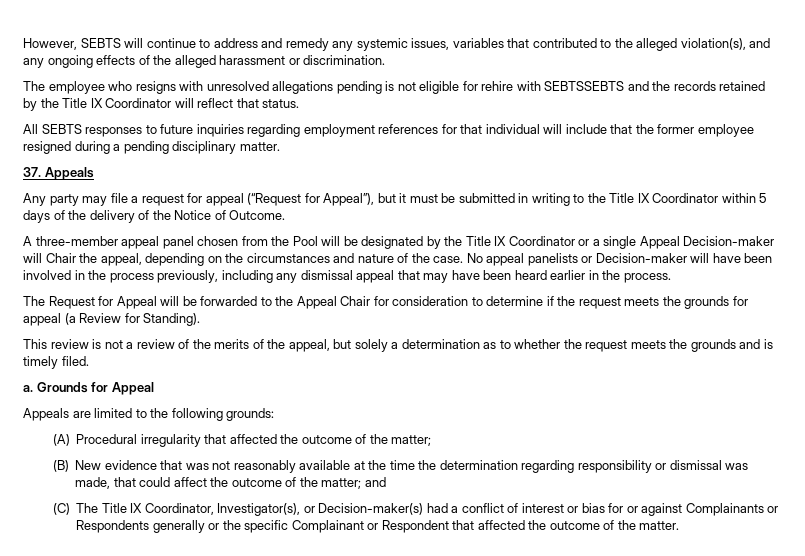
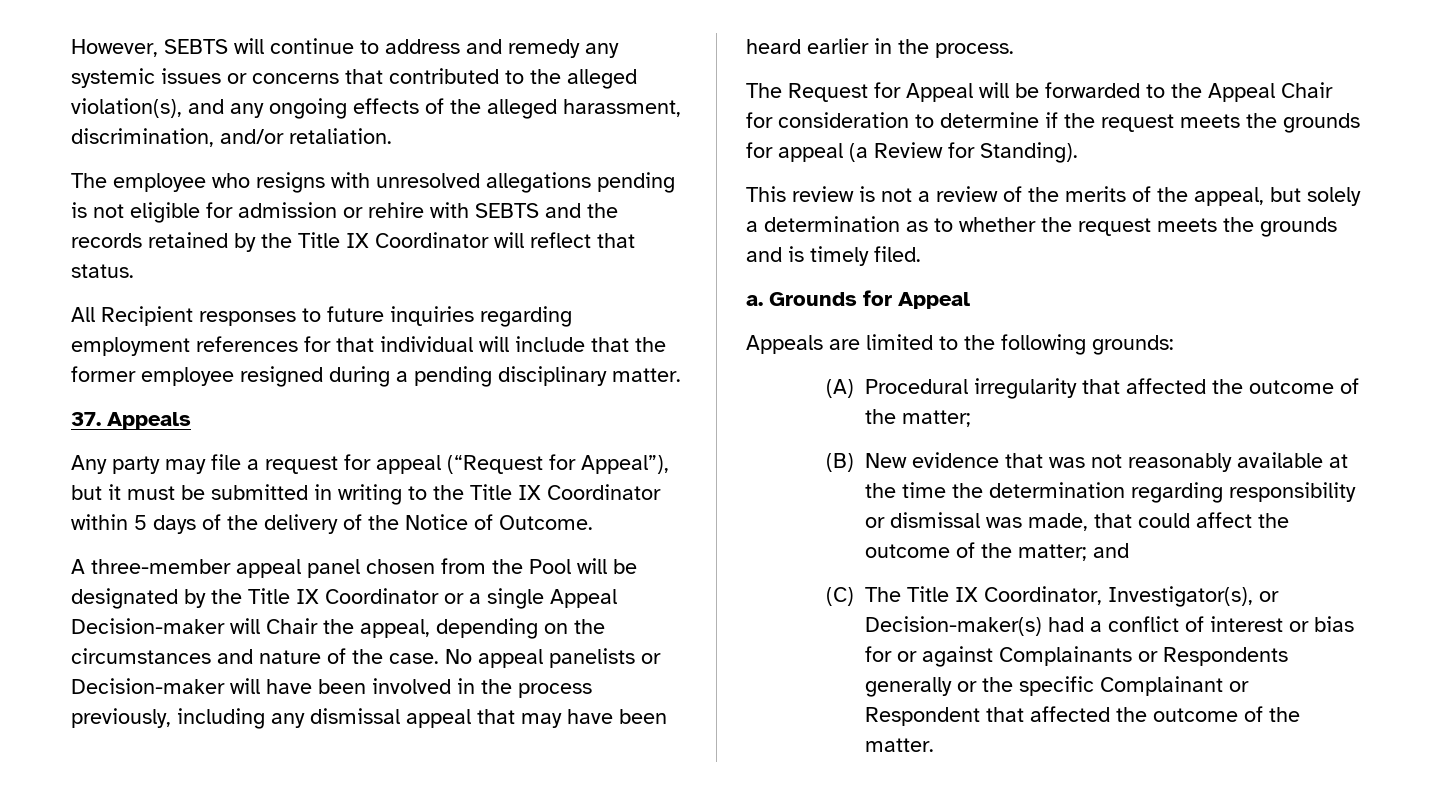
- However, SEBTS will continue to address and remedy any systemic issues, variables that contributed to the alleged violation(s), and any ongoing effects of the alleged harassment or discrimination.
+ However, SEBTS will continue to address and remedy any systemic issues or concerns that contributed to the alleged violation(s), and any ongoing effects of the alleged harassment, discrimination, and/or retaliation.
- The employee who resigns with unresolved allegations pending is not eligible for rehire with SEBTSSEBTS and the records retained by the Title IX Coordinator will reflect that status.
+ The employee who resigns with unresolved allegations pending is not eligible for admission or rehire with SEBTS and the records retained by the Title IX Coordinator will reflect that status.
- All SEBTS responses to future inquiries regarding employment references for that individual will include that the former employee resigned during a pending disciplinary matter.
+ All Recipient responses to future inquiries regarding employment references for that individual will include that the former employee resigned during a pending disciplinary matter.

